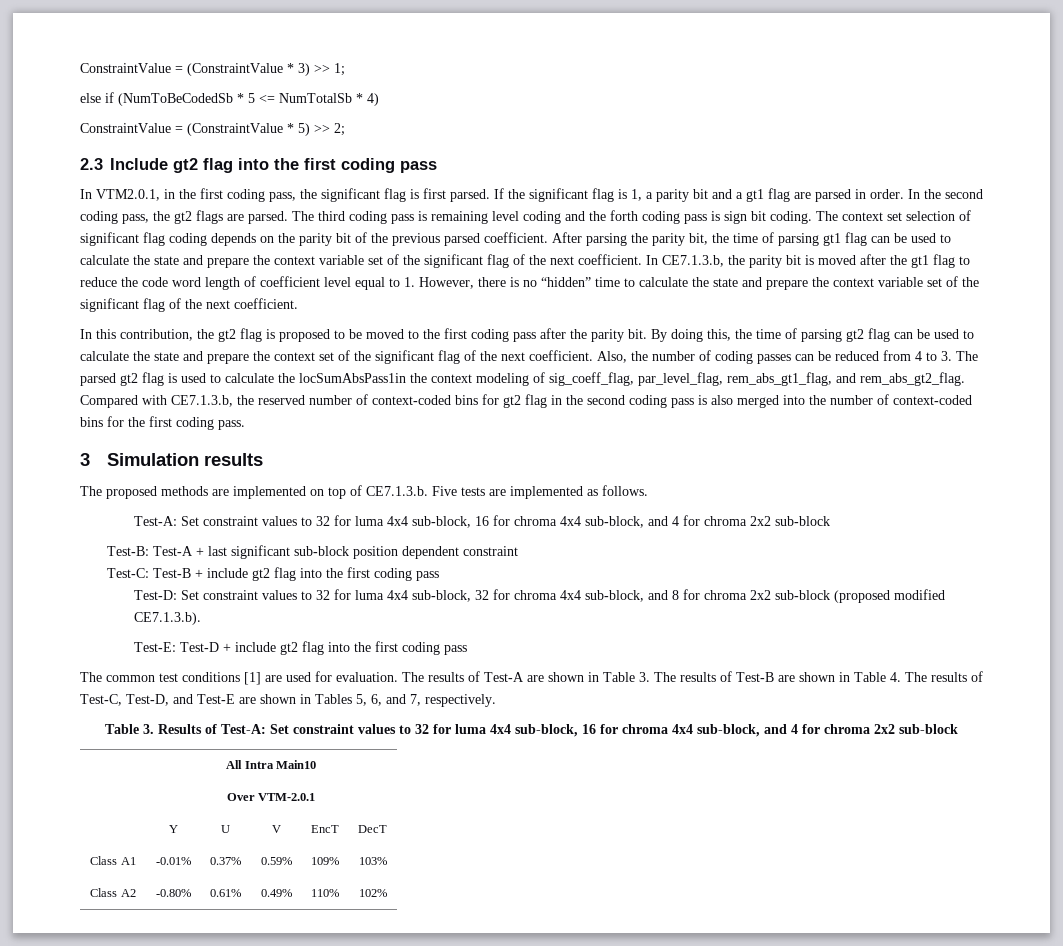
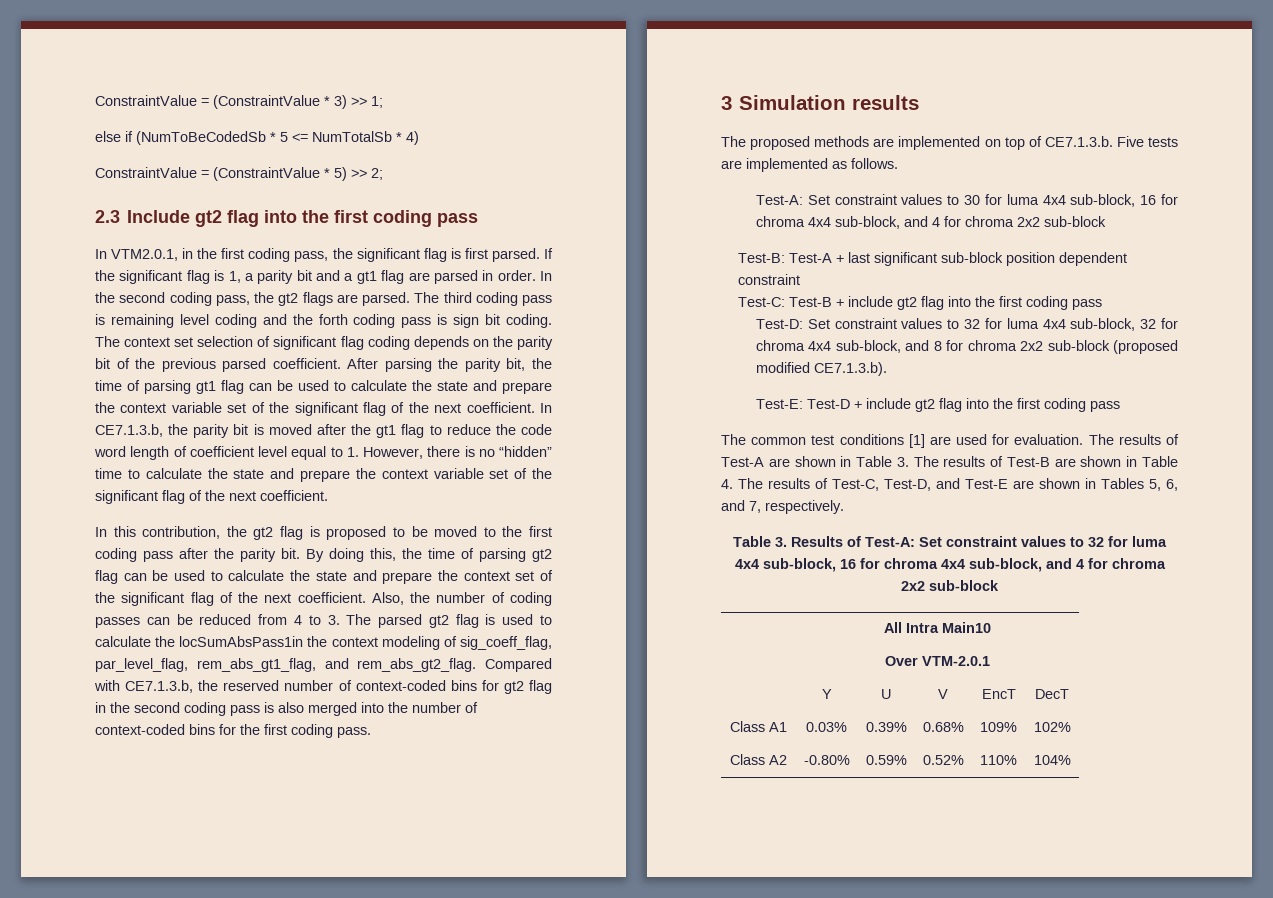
  The proposed methods are implemented on top of CE7.1.3.b. Five tests are implemented as follows.
- Test-A: Set constraint values to 32 for luma 4x4 sub-block, 16 for chroma 4x4 sub-block, and 4 for chroma 2x2 sub-block
+ Test-A: Set constraint values to 30 for luma 4x4 sub-block, 16 for chroma 4x4 sub-block, and 4 for chroma 2x2 sub-block
- Class A1 | -0.01% | 0.37% | 0.59% | 109% | 103%
+ Class A1 | 0.03% | 0.39% | 0.68% | 109% | 102%
- Class A2 | -0.80% | 0.61% | 0.49% | 110% | 102%
+ Class A2 | -0.80% | 0.59% | 0.52% | 110% | 104%

